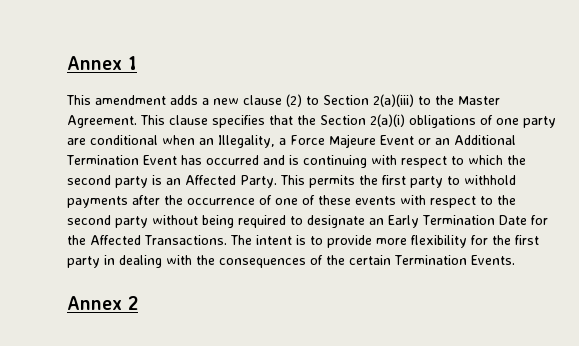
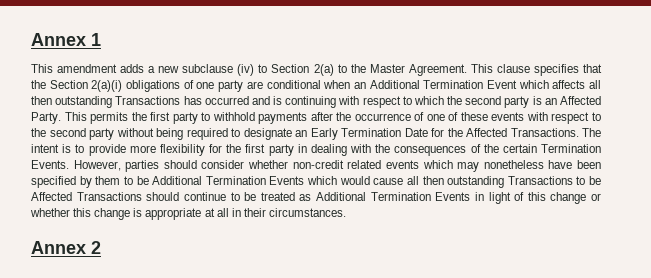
- This amendment adds a new clause (2) to Section 2(a)(iii) to the Master Agreement.
+ This amendment adds a new subclause (iv) to Section 2(a) to the Master Agreement.
- This clause specifies that the Section 2(a)(i) obligations of one party are conditional when an Illegality, a Force Majeure Event or an Additional Termination Event has occurred and is continuing with respect to which the second party is an Affected Party.
+ This clause specifies that the Section 2(a)(i) obligations of one party are conditional when an Additional Termination Event which affects all then outstanding Transactions has occurred and is continuing with respect to which the second party is an Affected Party.
+ However, parties should consider whether non-credit related events which may nonetheless have been specified by them to be Additional Termination Events which would cause all then outstanding Transactions to be Affected Transactions should continue to be treated as Additional Termination Events in light of this change or whether this change is appropriate at all in their circumstances.

